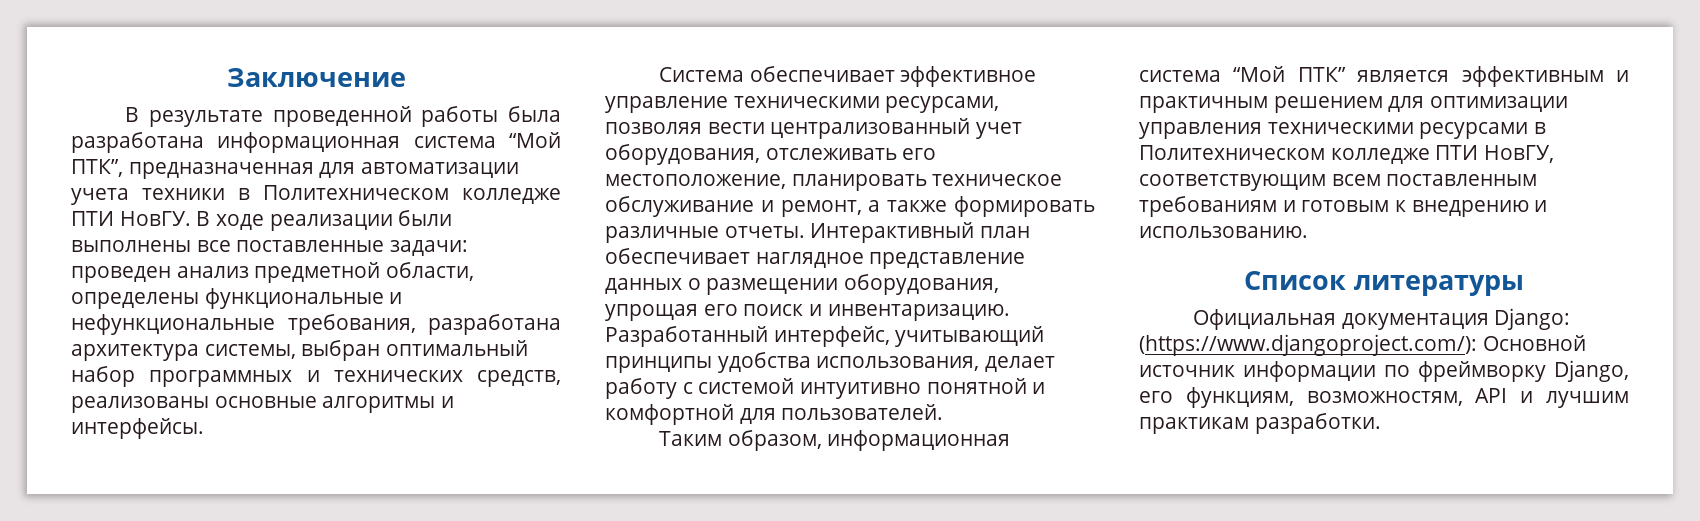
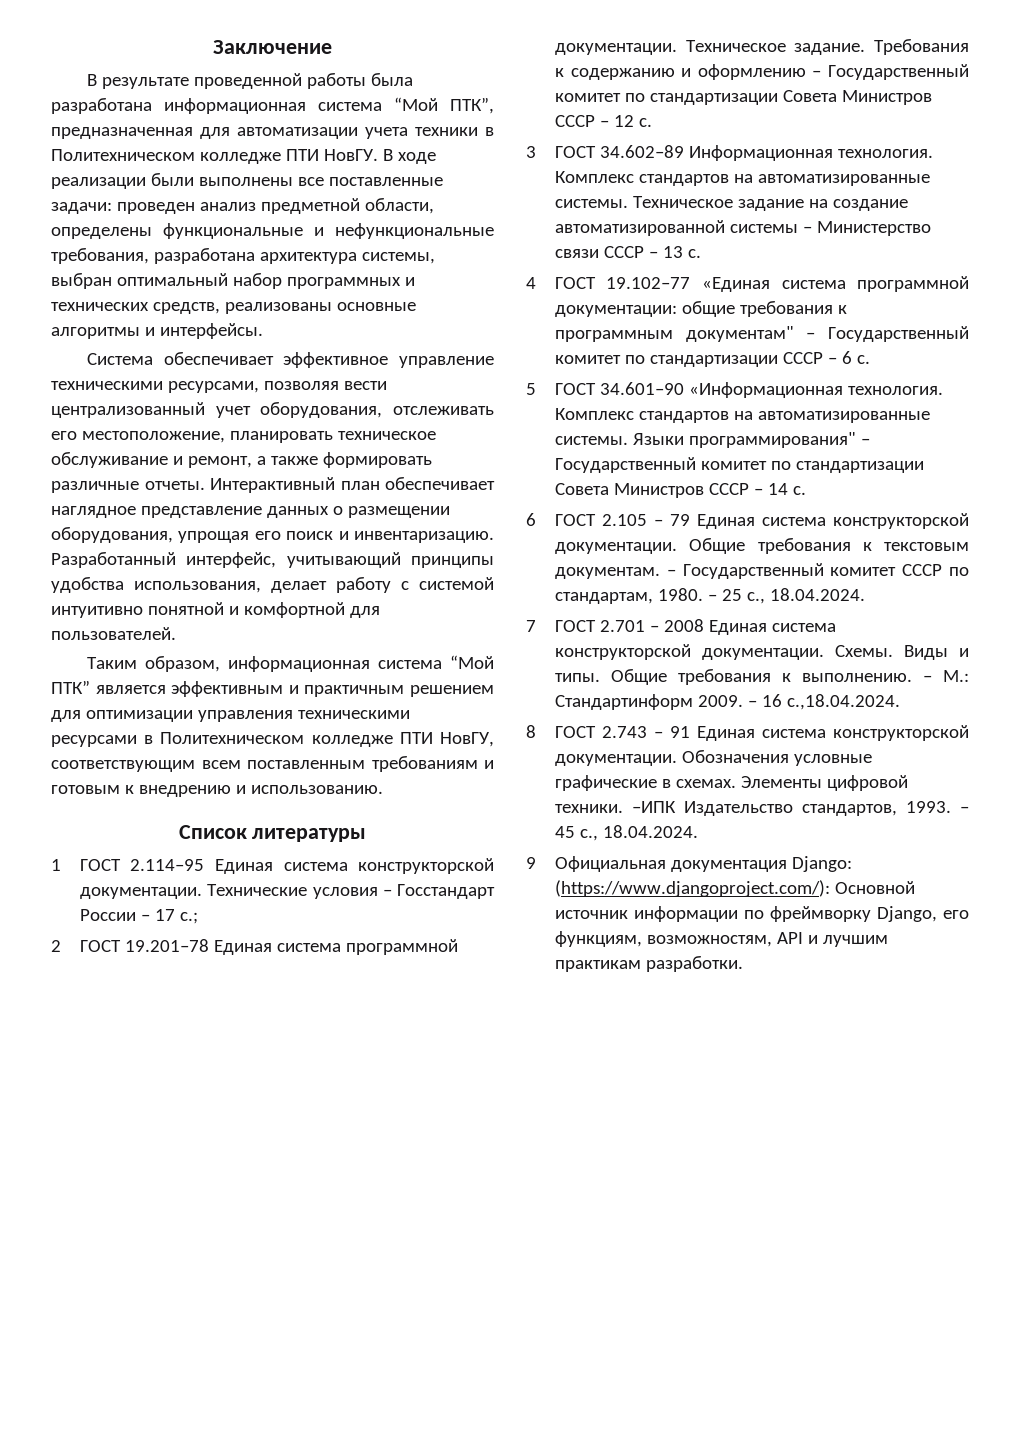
- Официальная документация Django: (https://www.djangoproject.com/): Основной источник информации по фреймворку Django, его функциям, возможностям, API и лучшим практикам разработки.
+ 1 ГОСТ 2.114–95 Единая система конструкторской документации. Технические условия – Госстандарт России – 17 с.;
+ 2 ГОСТ 19.201–78 Единая система программной документации. Техническое задание. Требования к содержанию и оформлению – Государственный комитет по стандартизации Совета Министров СССР – 12 с.
+ 3 ГОСТ 34.602–89 Информационная технология. Комплекс стандартов на автоматизированные системы. Техническое задание на создание автоматизированной системы – Министерство связи СССР – 13 с.
+ 4 ГОСТ 19.102–77 «Единая система программной документации: общие требования к программным документам" – Государственный комитет по стандартизации СССР – 6 с.
+ 5 ГОСТ 34.601–90 «Информационная технология. Комплекс стандартов на автоматизированные системы. Языки программирования" – Государственный комитет по стандартизации Совета Министров СССР – 14 с.
+ 6 ГОСТ 2.105 – 79 Единая система конструкторской документации. Общие требования к текстовым документам. – Государственный комитет СССР по стандартам, 1980. – 25 с., 18.04.2024.
+ 7 ГОСТ 2.701 – 2008 Единая система конструкторской документации. Схемы. Виды и типы. Общие требования к выполнению. – М.: Стандартинформ 2009. – 16 с.,18.04.2024.
+ 8 ГОСТ 2.743 – 91 Единая система конструкторской документации. Обозначения условные графические в схемах. Элементы цифровой техники. –ИПК Издательство стандартов, 1993. – 45 с., 18.04.2024.
+ 9 Официальная документация Django: (https://www.djangoproject.com/): Основной источник информации по фреймворку Django, его функциям, возможностям, API и лучшим практикам разработки.

